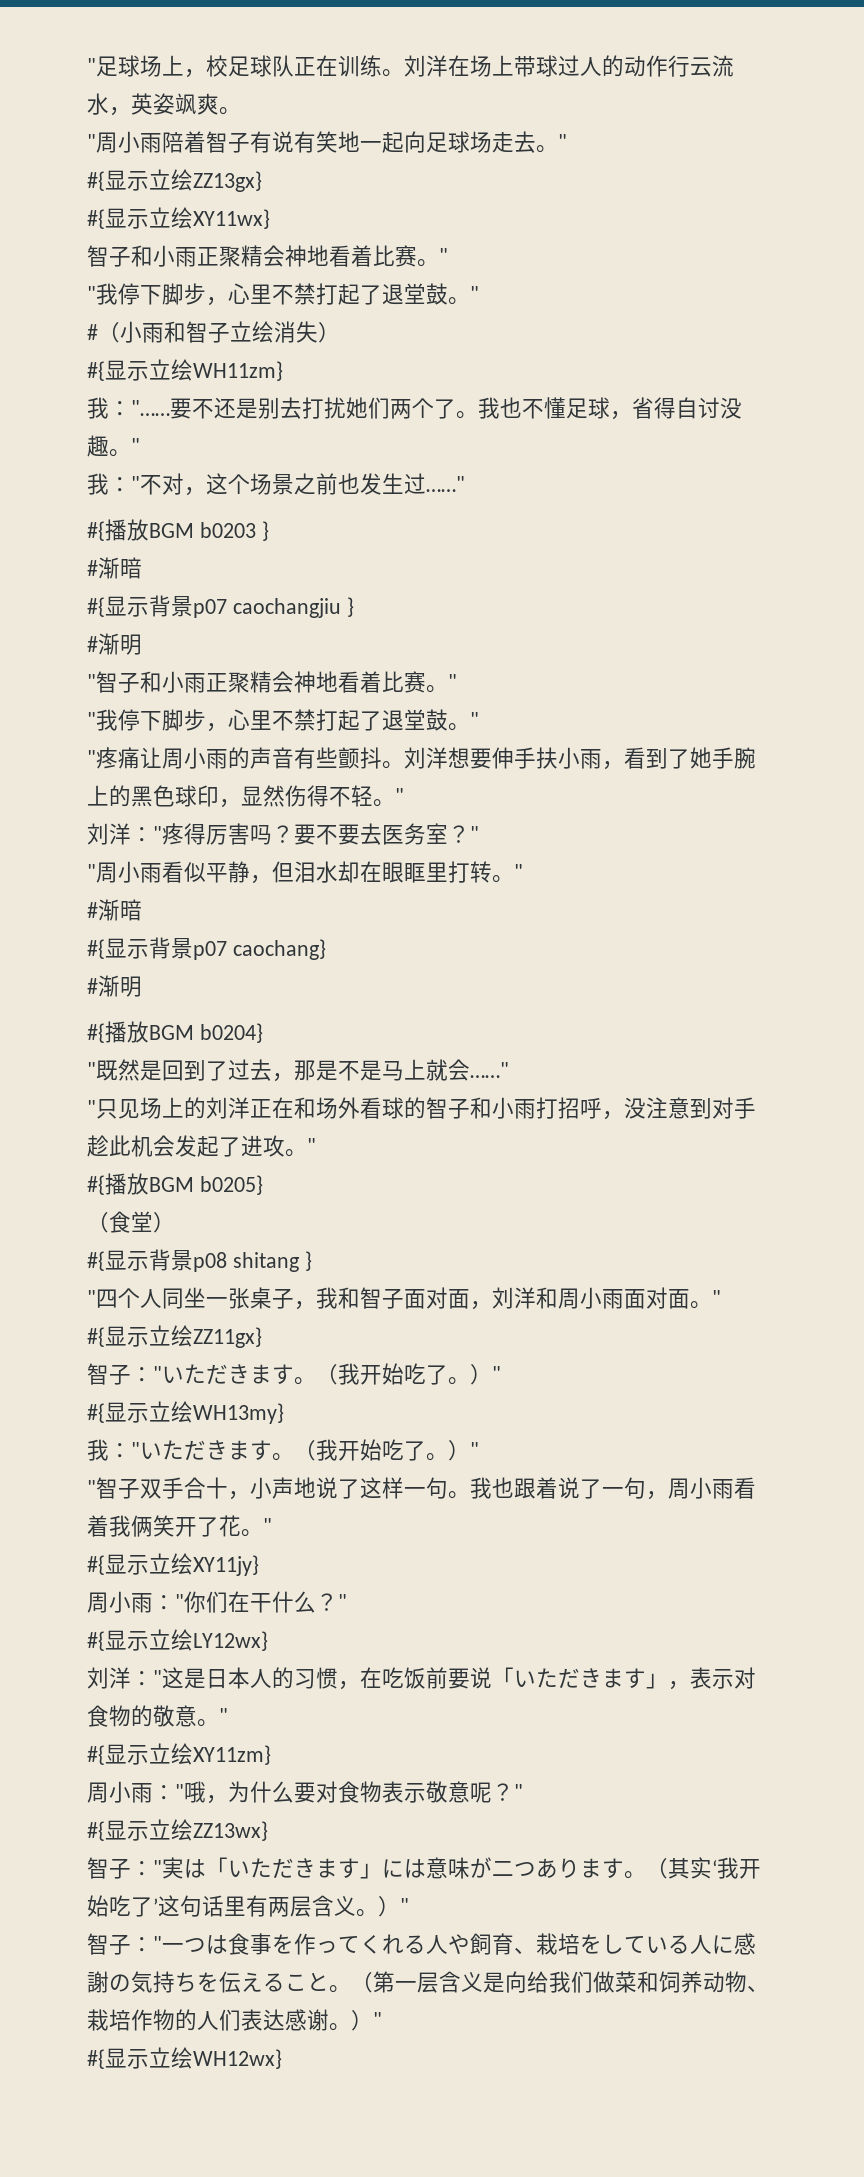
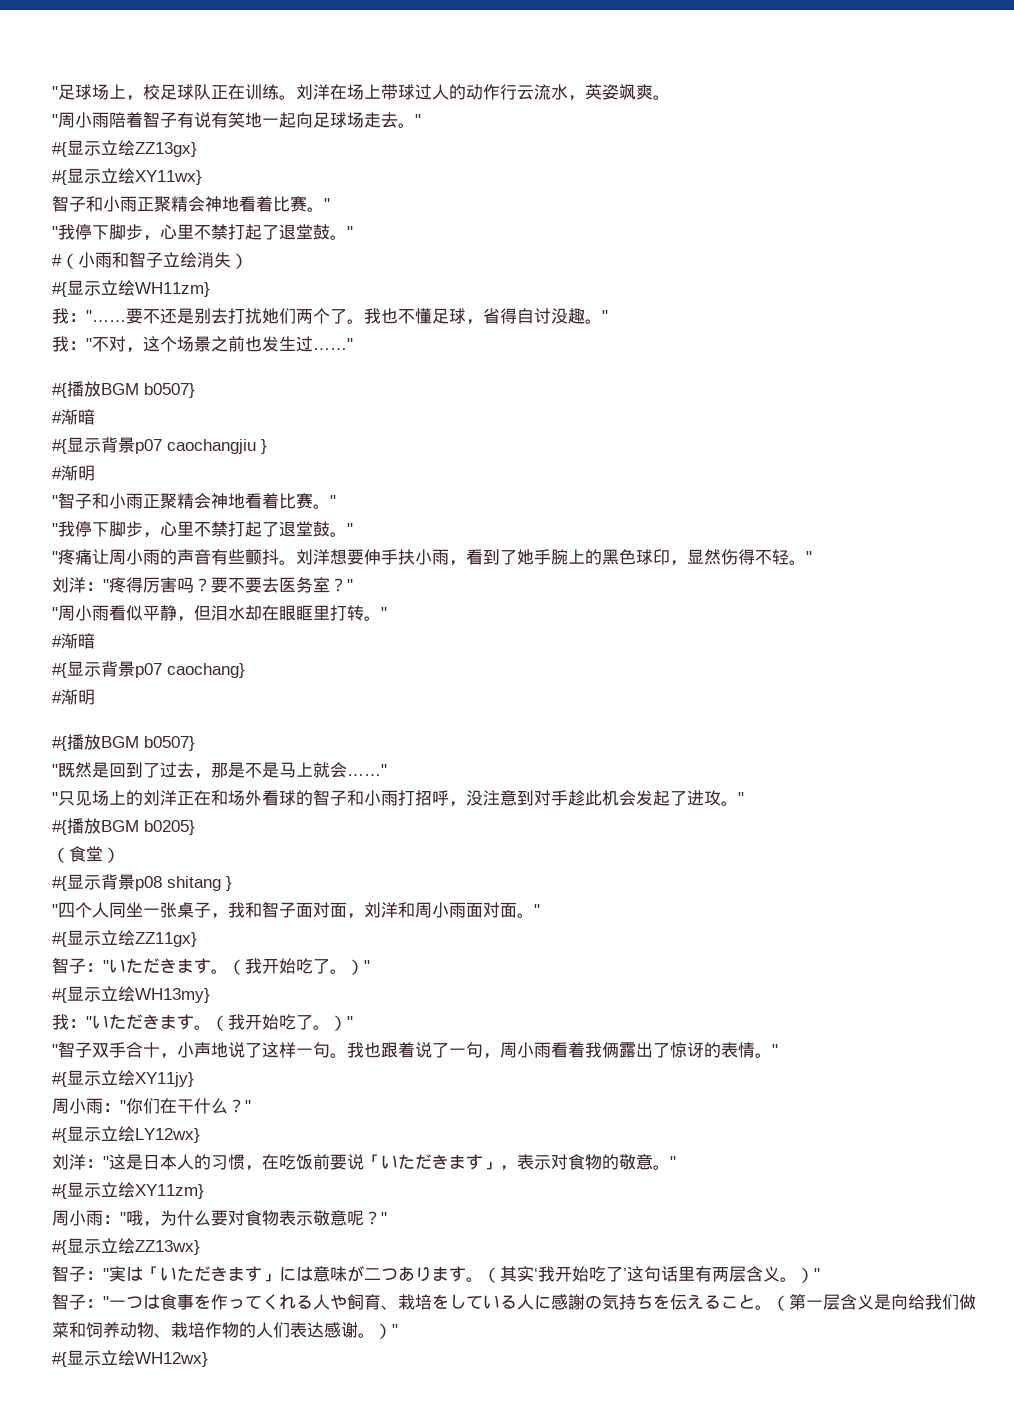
  我："不对，这个场景之前也发生过……"
- #{播放BGM b0203 }
+ #{播放BGM b0507}
  #{显示背景p07 caochang}
  #渐明
- #{播放BGM b0204}
+ #{播放BGM b0507}
- 我也跟着说了一句，周小雨看着我俩笑开了花。
+ 我也跟着说了一句，周小雨看着我俩露出了惊讶的表情。

